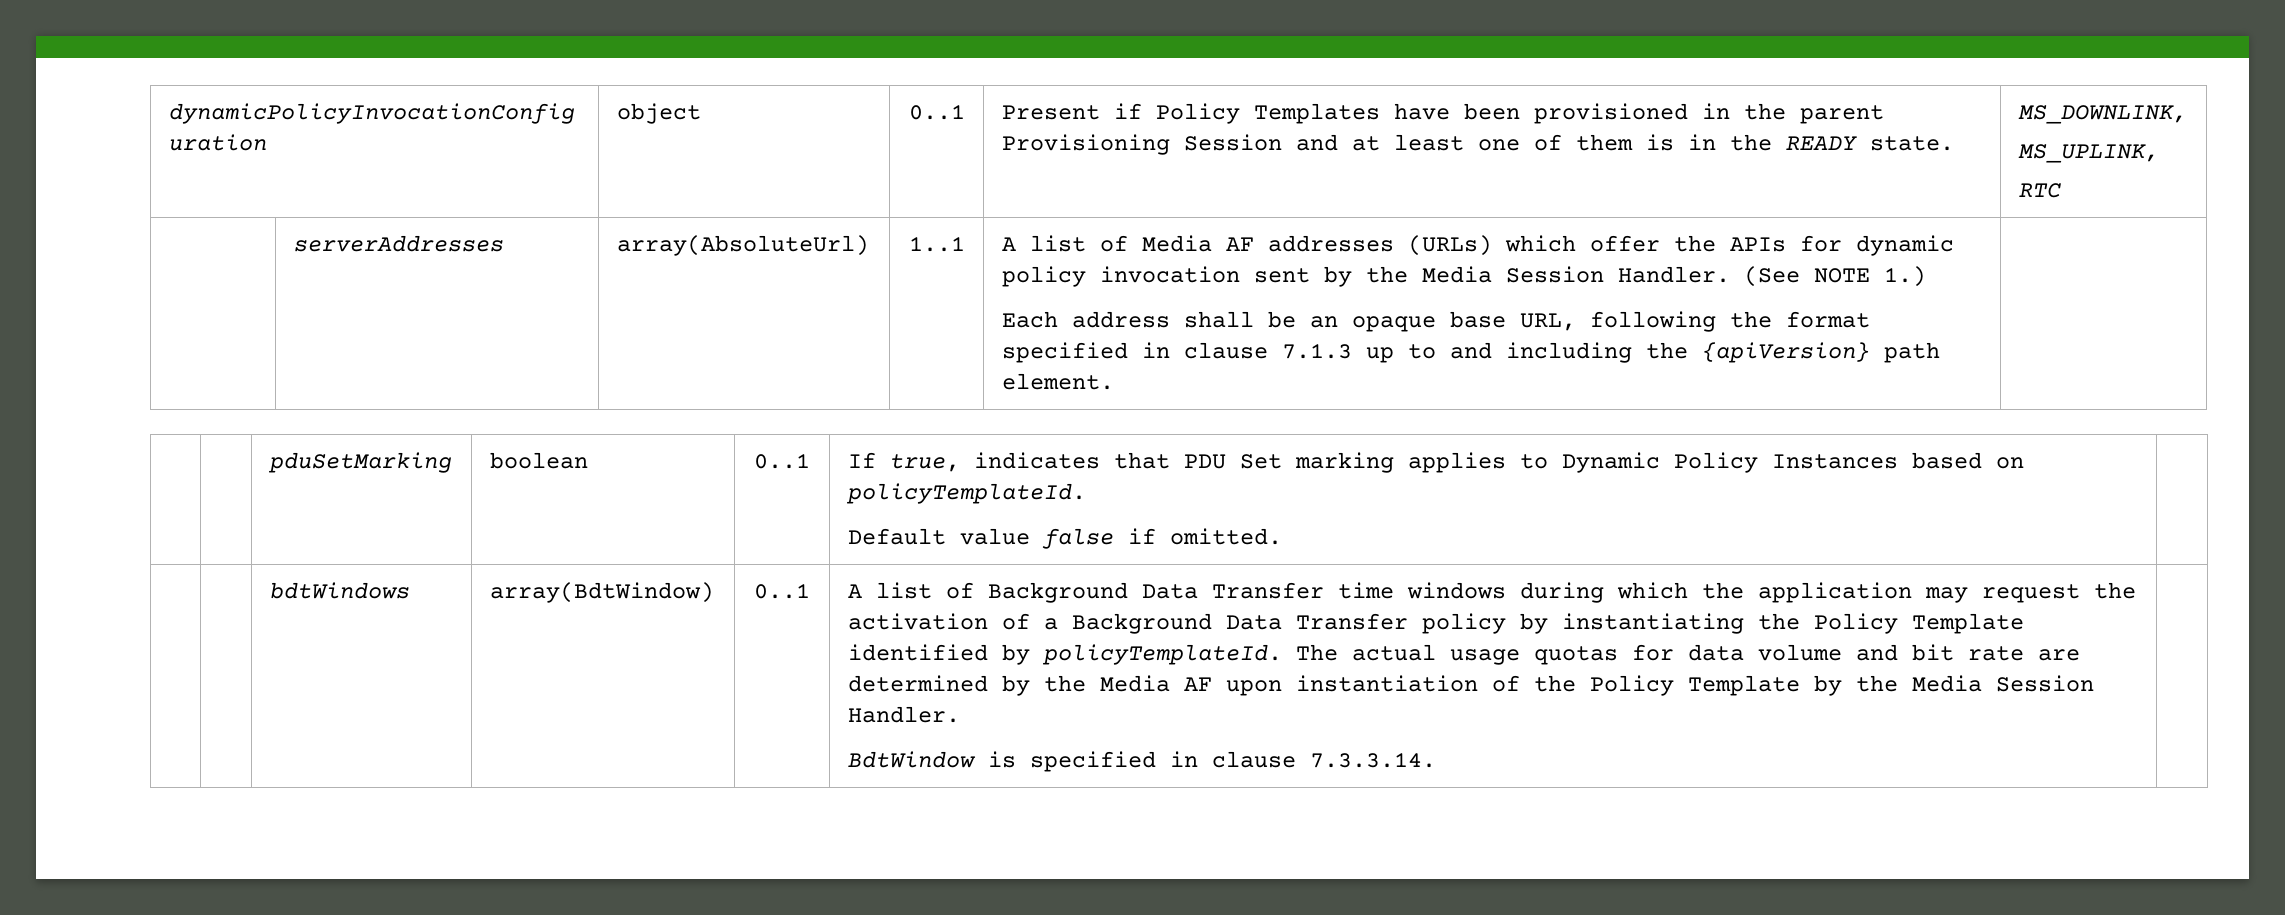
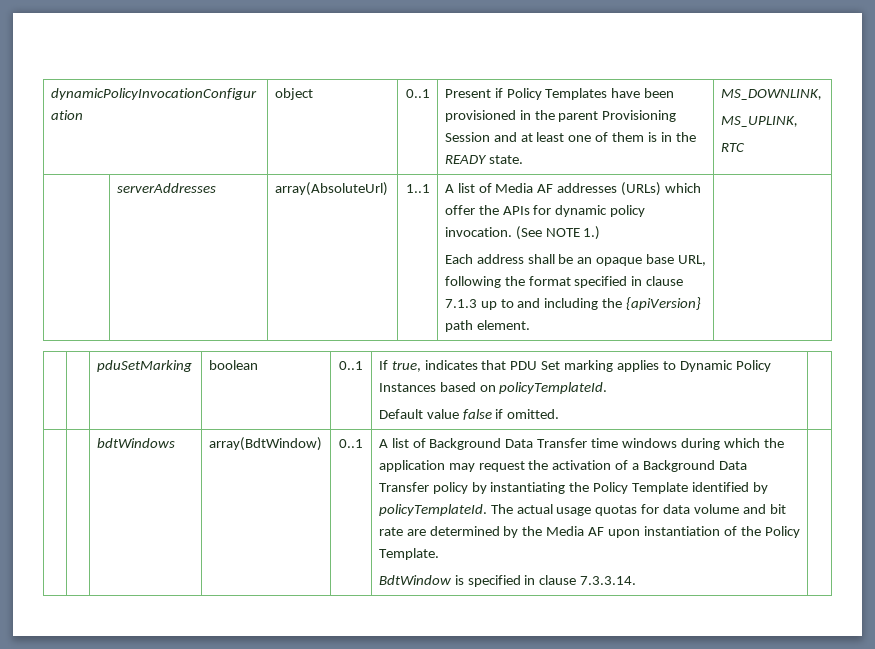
- A list of Media AF addresses (URLs) which offer the APIs for dynamic policy invocation sent by the Media Session Handler.
+ A list of Media AF addresses (URLs) which offer the APIs for dynamic policy invocation.
- The actual usage quotas for data volume and bit rate are determined by the Media AF upon instantiation of the Policy Template by the Media Session Handler.
+ The actual usage quotas for data volume and bit rate are determined by the Media AF upon instantiation of the Policy Template.

